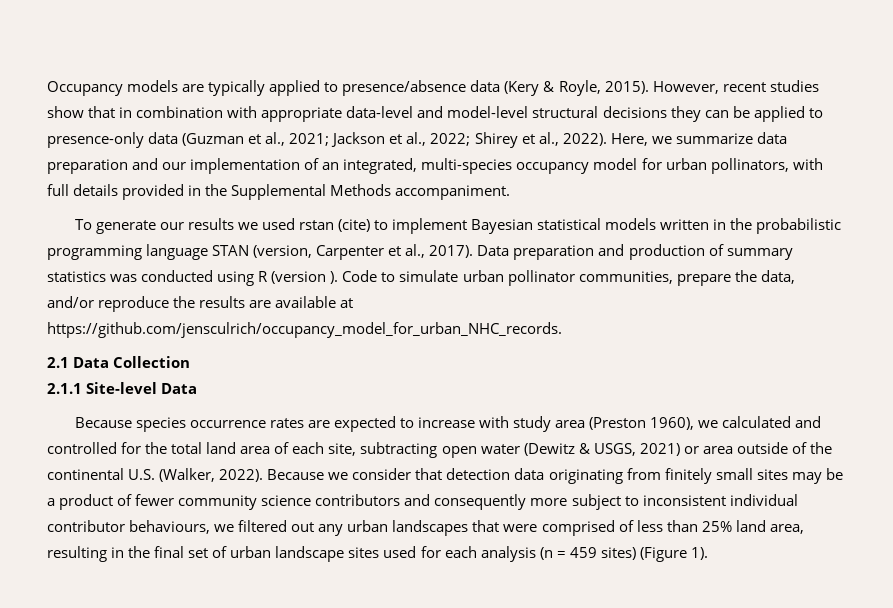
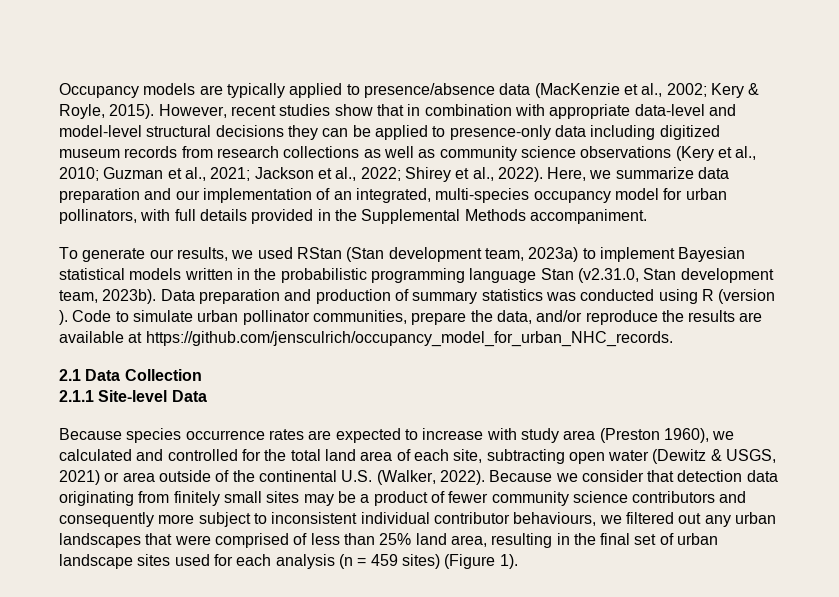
- Occupancy models are typically applied to presence/absence data (Kery & Royle, 2015).
+ Occupancy models are typically applied to presence/absence data (MacKenzie et al., 2002; Kery & Royle, 2015).
- However, recent studies show that in combination with appropriate data-level and model-level structural decisions they can be applied to presence-only data (Guzman et al., 2021; Jackson et al., 2022; Shirey et al., 2022).
+ However, recent studies show that in combination with appropriate data-level and model-level structural decisions they can be applied to presence-only data including digitized museum records from research collections as well as community science observations (Kery et al., 2010; Guzman et al., 2021; Jackson et al., 2022; Shirey et al., 2022).
- To generate our results we used rstan (cite) to implement Bayesian statistical models written in the probabilistic programming language STAN (version, Carpenter et al., 2017).
+ To generate our results, we used RStan (Stan development team, 2023a) to implement Bayesian statistical models written in the probabilistic programming language Stan (v2.31.0, Stan development team, 2023b).

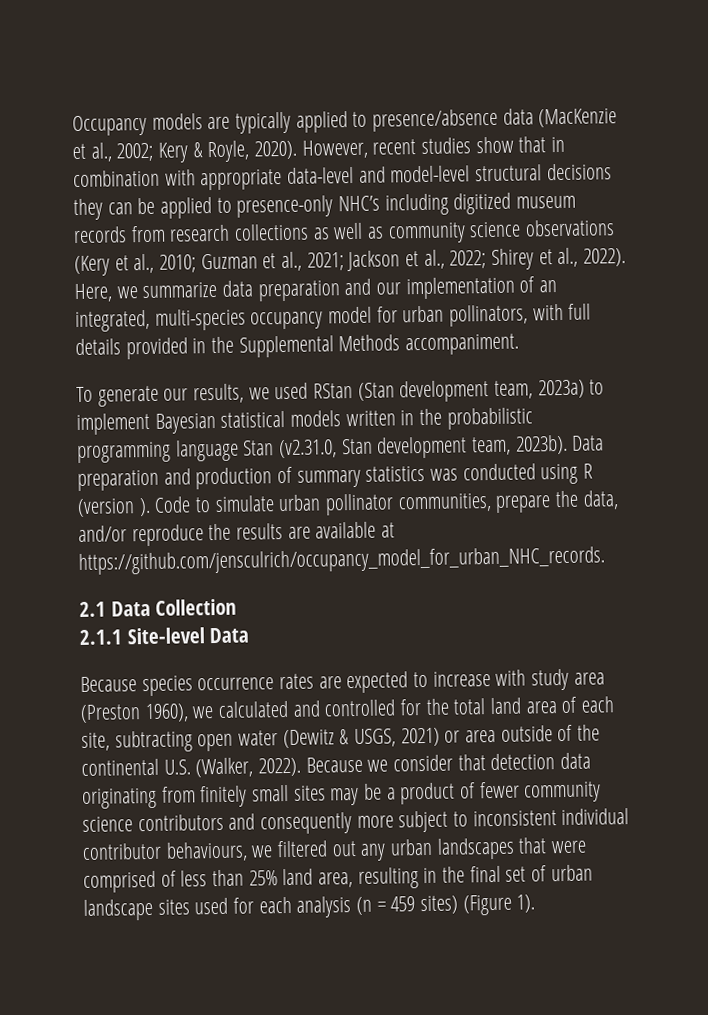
- Occupancy models are typically applied to presence/absence data (MacKenzie et al., 2002; Kery & Royle, 2015).
+ Occupancy models are typically applied to presence/absence data (MacKenzie et al., 2002; Kery & Royle, 2020).
- However, recent studies show that in combination with appropriate data-level and model-level structural decisions they can be applied to presence-only data including digitized museum records from research collections as well as community science observations (Kery et al., 2010; Guzman et al., 2021; Jackson et al., 2022; Shirey et al., 2022).
+ However, recent studies show that in combination with appropriate data-level and model-level structural decisions they can be applied to presence-only NHC’s including digitized museum records from research collections as well as community science observations (Kery et al., 2010; Guzman et al., 2021; Jackson et al., 2022; Shirey et al., 2022).

